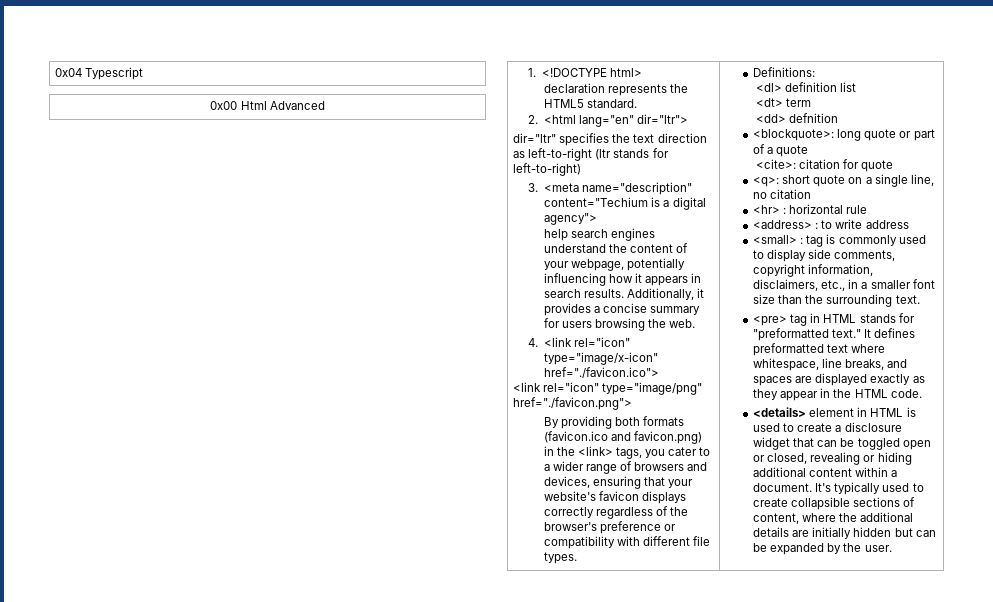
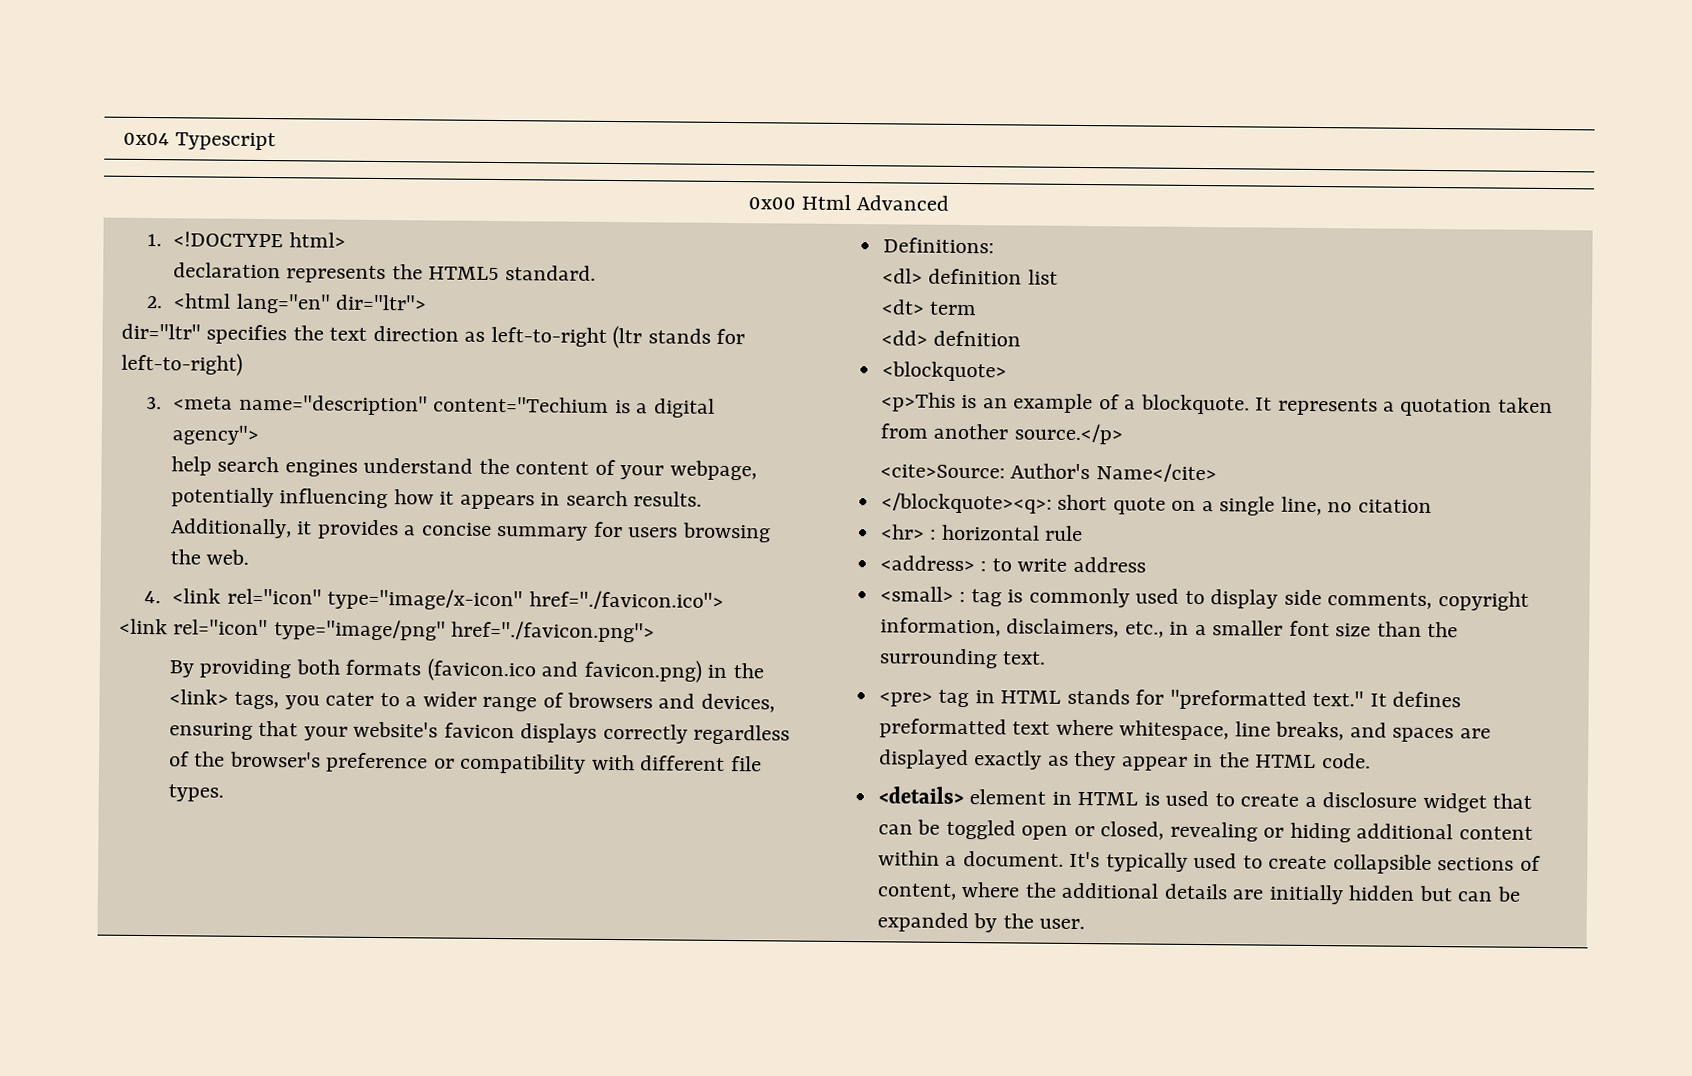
- <blockquote>: long quote or part of a quote
- <cite>: citation for quote
- <q>: short quote on a single line, no citation
+ <blockquote>
+ <p>This is an example of a blockquote. It represents a quotation taken from another source.</p>
+ <cite>Source: Author's Name</cite>
+ </blockquote><q>: short quote on a single line, no citation

